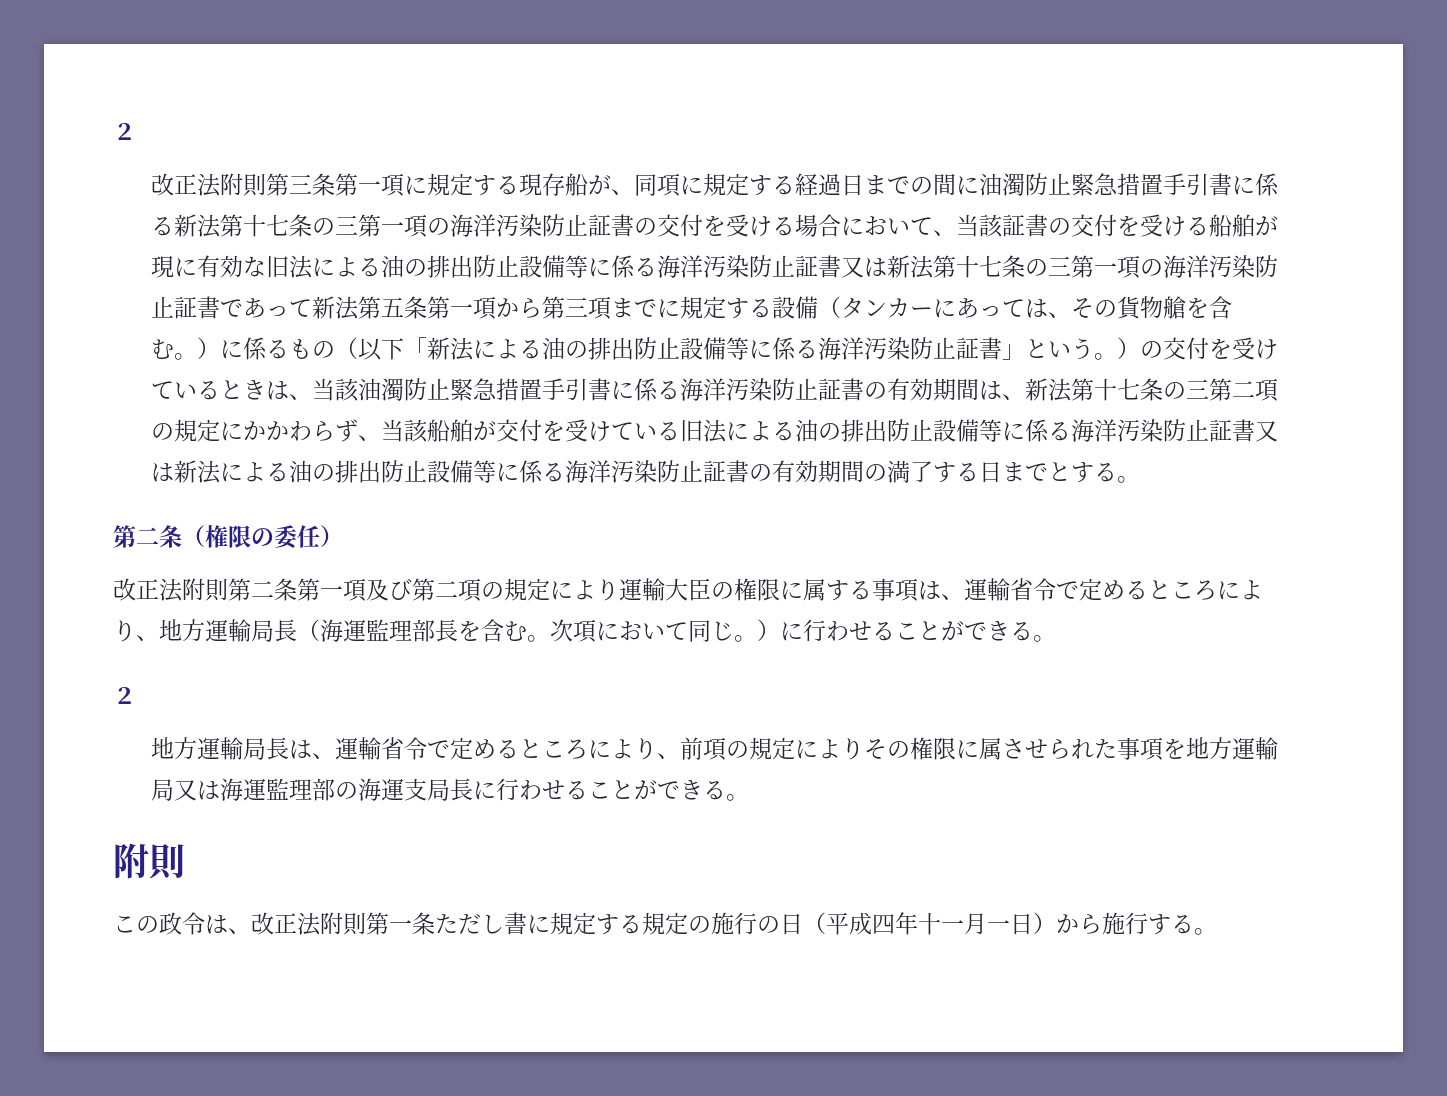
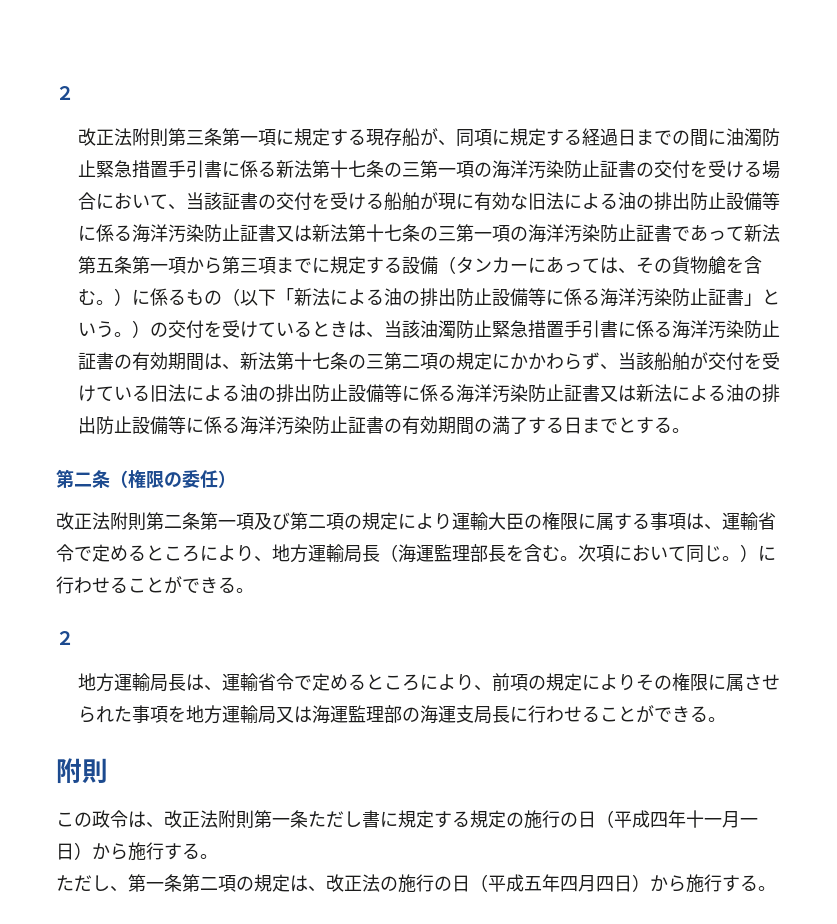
+ ただし、第一条第二項の規定は、改正法の施行の日（平成五年四月四日）から施行する。

